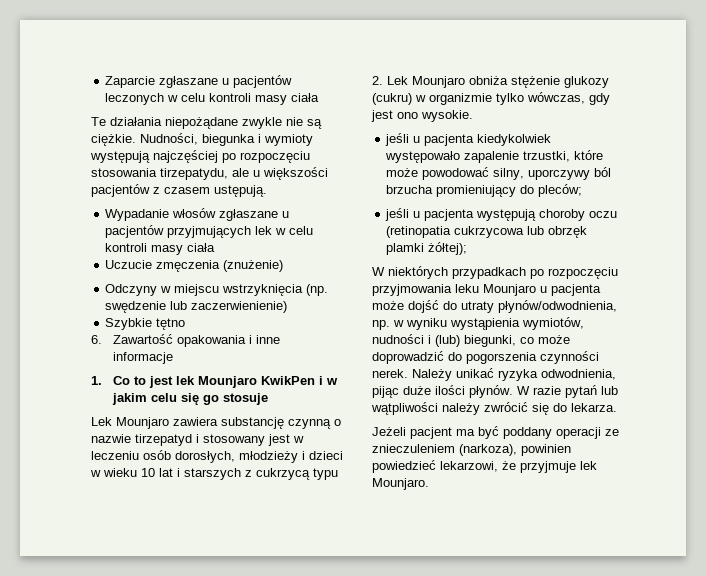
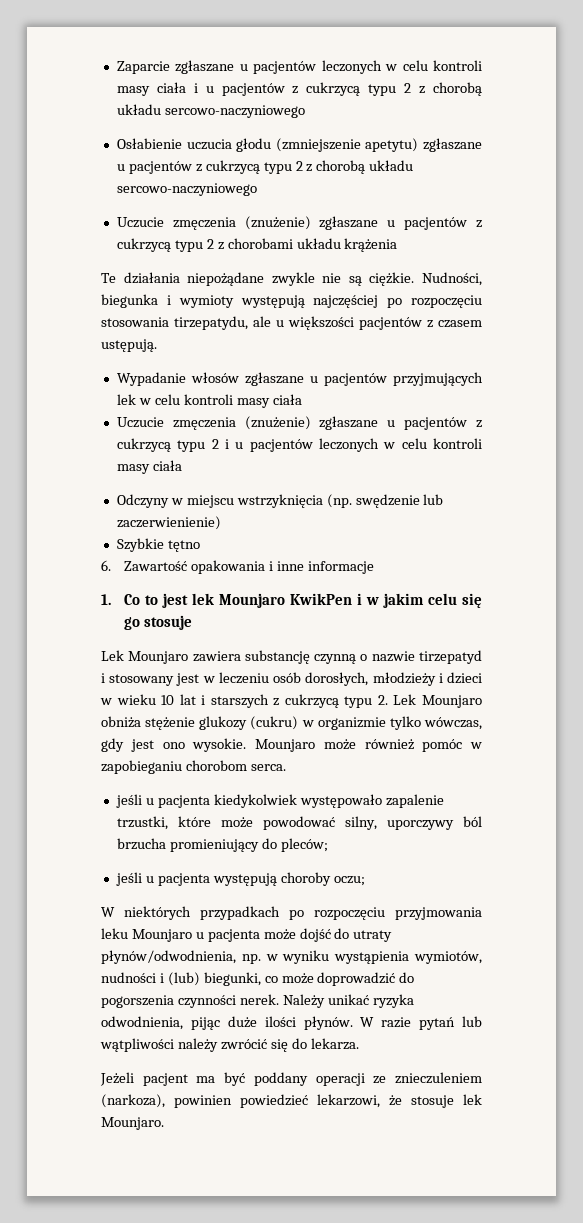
- Zaparcie zgłaszane u pacjentów leczonych w celu kontroli masy ciała
+ Zaparcie zgłaszane u pacjentów leczonych w celu kontroli masy ciała i u pacjentów z cukrzycą typu 2 z chorobą układu sercowo-naczyniowego
+ Osłabienie uczucia głodu (zmniejszenie apetytu) zgłaszane u pacjentów z cukrzycą typu 2 z chorobą układu sercowo-naczyniowego
+ Uczucie zmęczenia (znużenie) zgłaszane u pacjentów z cukrzycą typu 2 z chorobami układu krążenia
- Uczucie zmęczenia (znużenie)
+ Uczucie zmęczenia (znużenie) zgłaszane u pacjentów z cukrzycą typu 2 i u pacjentów leczonych w celu kontroli masy ciała
+ Mounjaro może również pomóc w zapobieganiu chorobom serca.
- jeśli u pacjenta występują choroby oczu (retinopatia cukrzycowa lub obrzęk plamki żółtej);
+ jeśli u pacjenta występują choroby oczu;
- Jeżeli pacjent ma być poddany operacji ze znieczuleniem (narkoza), powinien powiedzieć lekarzowi, że przyjmuje lek Mounjaro.
+ Jeżeli pacjent ma być poddany operacji ze znieczuleniem (narkoza), powinien powiedzieć lekarzowi, że stosuje lek Mounjaro.

